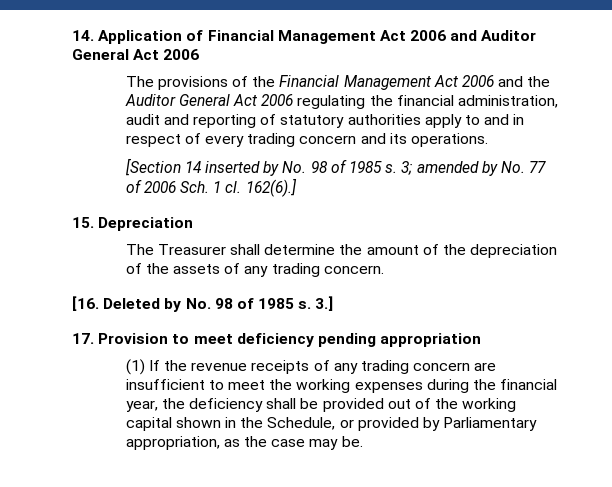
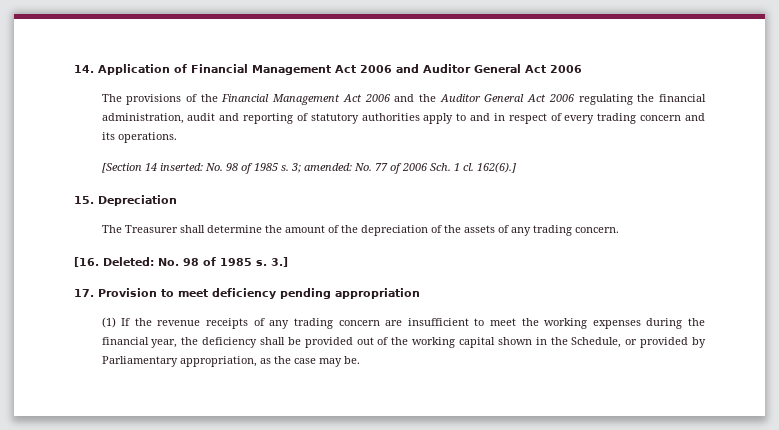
- [Section 14 inserted by No. 98 of 1985 s.
+ [Section 14 inserted: No. 98 of 1985 s.
- 3; amended by No. 77 of 2006 Sch. 1 cl.
+ 3; amended: No. 77 of 2006 Sch. 1 cl.
- [16. Deleted by No. 98 of 1985 s.
+ [16. Deleted: No. 98 of 1985 s.

